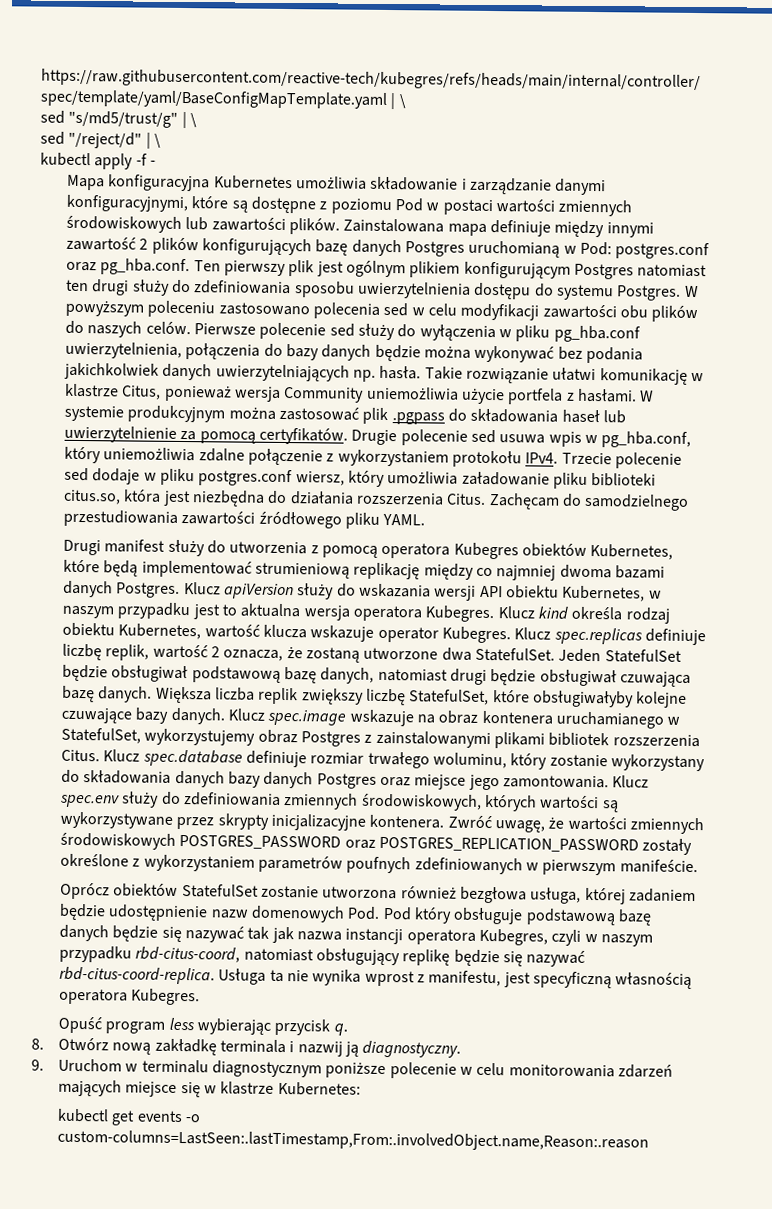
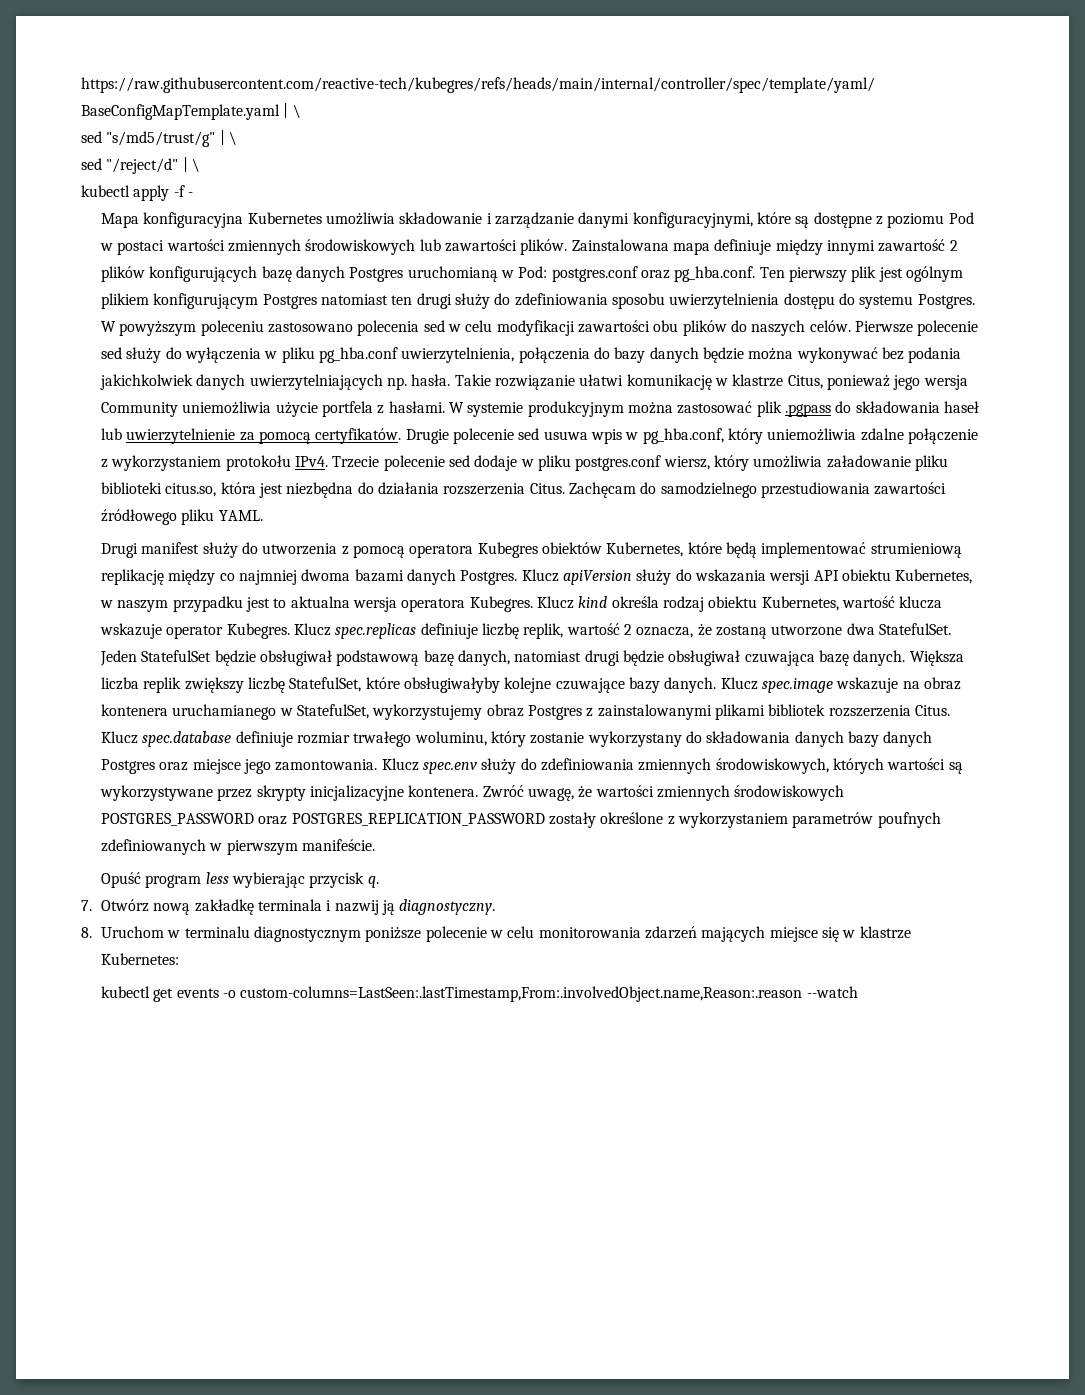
- Takie rozwiązanie ułatwi komunikację w klastrze Citus, ponieważ wersja Community uniemożliwia użycie portfela z hasłami.
+ Takie rozwiązanie ułatwi komunikację w klastrze Citus, ponieważ jego wersja Community uniemożliwia użycie portfela z hasłami.
- Oprócz obiektów StatefulSet zostanie utworzona również bezgłowa usługa, której zadaniem będzie udostępnienie nazw domenowych Pod. Pod który obsługuje podstawową bazę danych będzie się nazywać tak jak nazwa instancji operatora Kubegres, czyli w naszym przypadku rbd-citus-coord, natomiast obsługujący replikę będzie się nazywać rbd-citus-coord-replica. Usługa ta nie wynika wprost z manifestu, jest specyficzną własnością operatora Kubegres.
- 8. Otwórz nową zakładkę terminala i nazwij ją diagnostyczny.
+ 7. Otwórz nową zakładkę terminala i nazwij ją diagnostyczny.
- 9. Uruchom w terminalu diagnostycznym poniższe polecenie w celu monitorowania zdarzeń mających miejsce się w klastrze Kubernetes:
+ 8. Uruchom w terminalu diagnostycznym poniższe polecenie w celu monitorowania zdarzeń mających miejsce się w klastrze Kubernetes:
- kubectl get events -o custom-columns=LastSeen:.lastTimestamp,From:.involvedObject.name,Reason:.reason
+ kubectl get events -o custom-columns=LastSeen:.lastTimestamp,From:.involvedObject.name,Reason:.reason --watch

